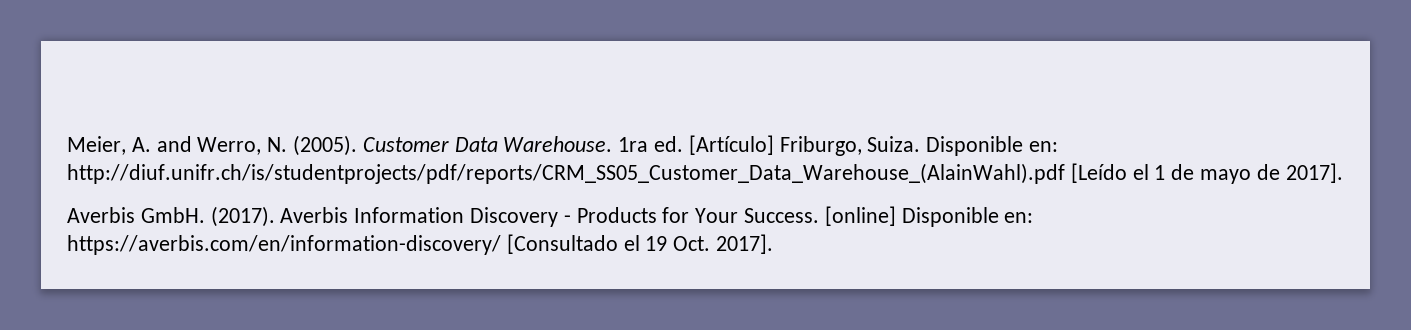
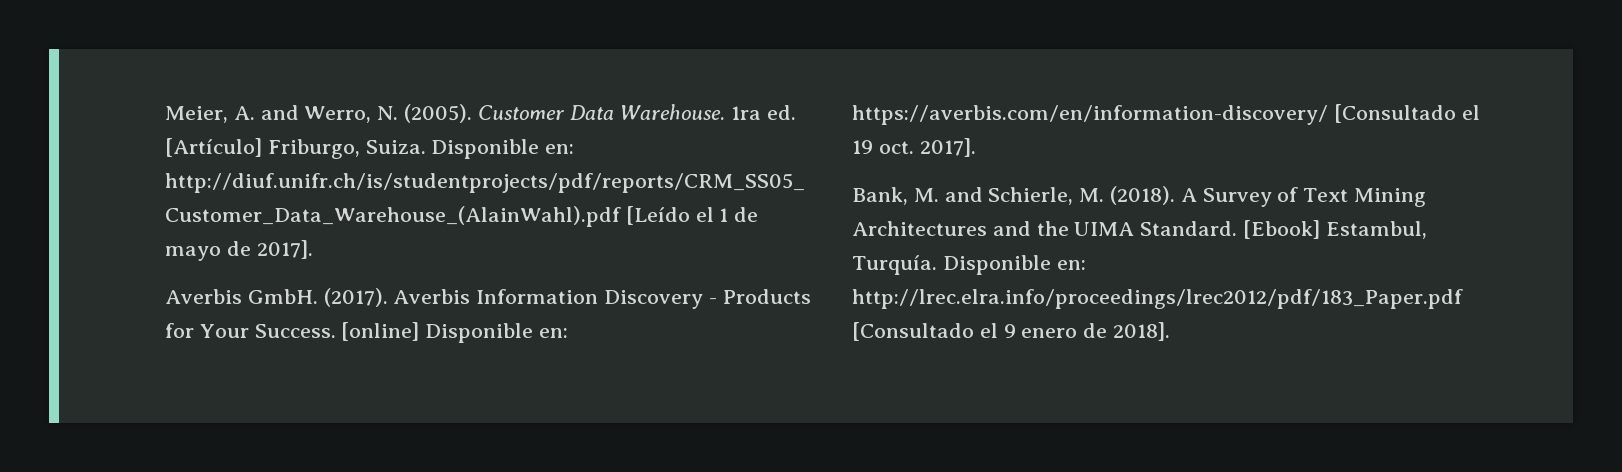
- [online] Disponible en: https://averbis.com/en/information-discovery/ [Consultado el 19 Oct. 2017].
+ [online] Disponible en: https://averbis.com/en/information-discovery/ [Consultado el 19 oct. 2017].
+ Bank, M. and Schierle, M. (2018). A Survey of Text Mining Architectures and the UIMA Standard. [Ebook] Estambul, Turquía. Disponible en: http://lrec.elra.info/proceedings/lrec2012/pdf/183_Paper.pdf [Consultado el 9 enero de 2018].

